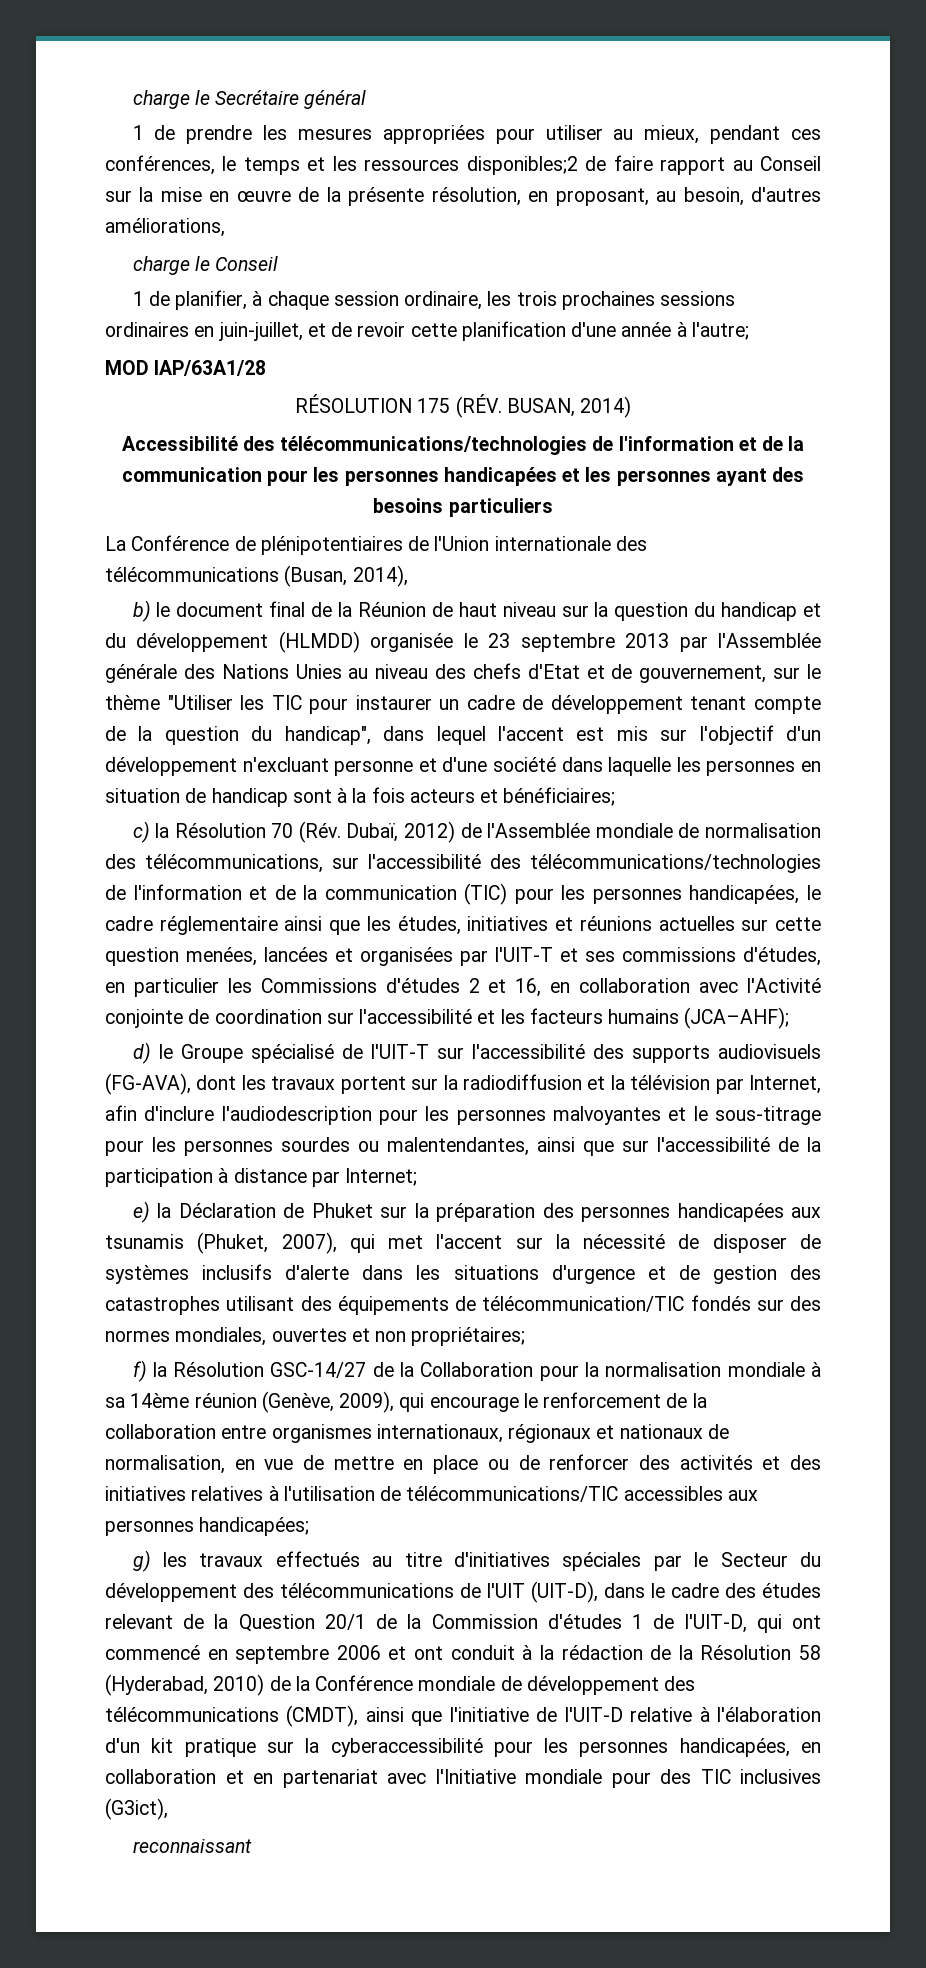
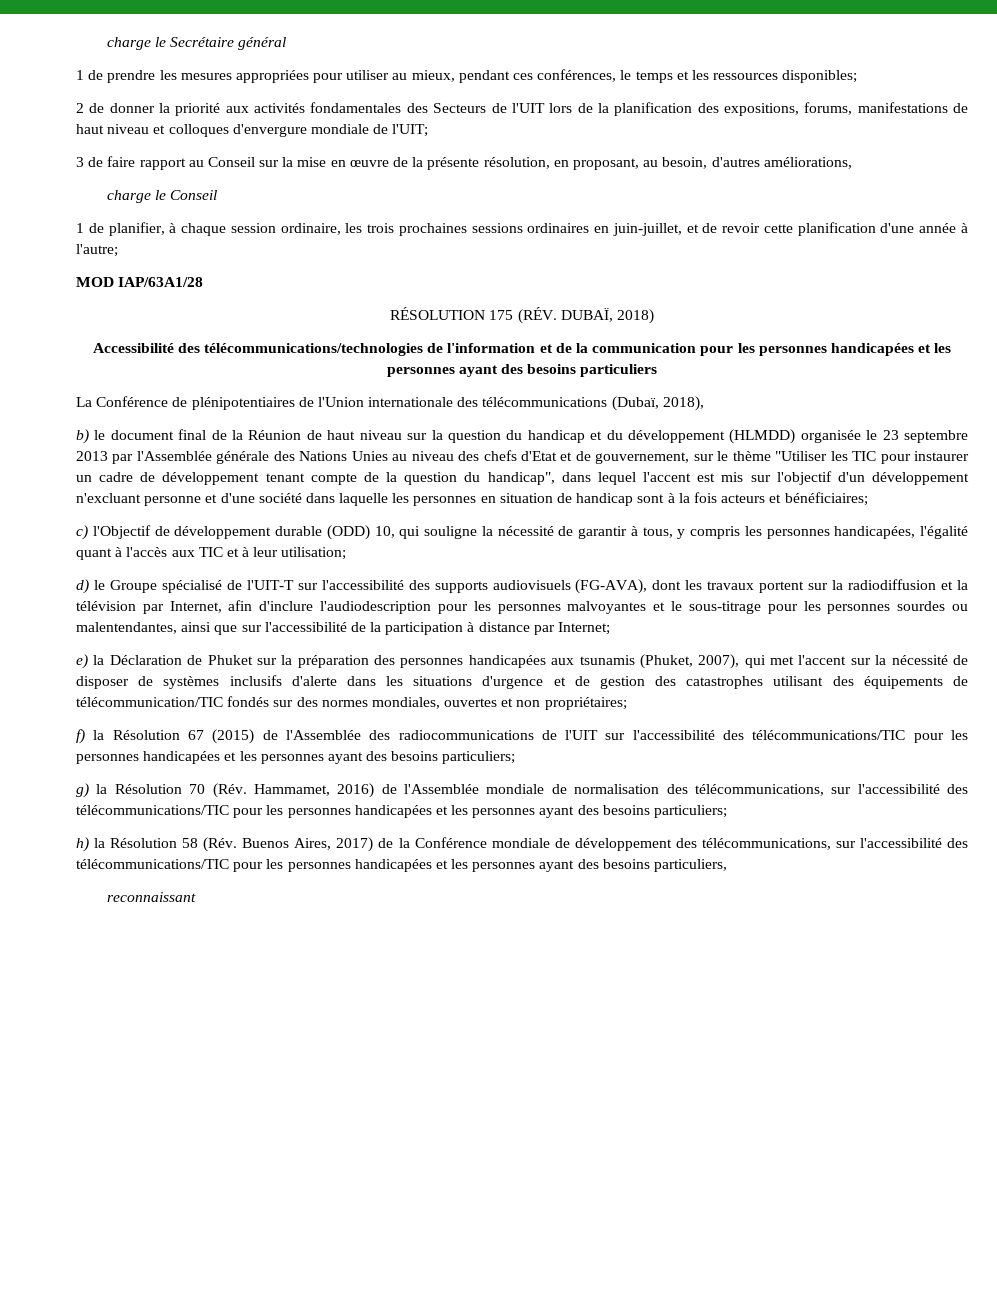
- 1 de prendre les mesures appropriées pour utiliser au mieux, pendant ces conférences, le temps et les ressources disponibles;2 de faire rapport au Conseil sur la mise en œuvre de la présente résolution, en proposant, au besoin, d'autres améliorations,
+ 1 de prendre les mesures appropriées pour utiliser au mieux, pendant ces conférences, le temps et les ressources disponibles;
+ 2 de donner la priorité aux activités fondamentales des Secteurs de l'UIT lors de la planification des expositions, forums, manifestations de haut niveau et colloques d'envergure mondiale de l'UIT;
+ 3 de faire rapport au Conseil sur la mise en œuvre de la présente résolution, en proposant, au besoin, d'autres améliorations,
- RÉSOLUTION 175 (RÉV. BUSAN, 2014)
+ RÉSOLUTION 175 (RÉV. DUBAÏ, 2018)
- La Conférence de plénipotentiaires de l'Union internationale des télécommunications (Busan, 2014),
+ La Conférence de plénipotentiaires de l'Union internationale des télécommunications (Dubaï, 2018),
- c) la Résolution 70 (Rév. Dubaï, 2012) de l'Assemblée mondiale de normalisation des télécommunications, sur l'accessibilité des télécommunications/technologies de l'information et de la communication (TIC) pour les personnes handicapées, le cadre réglementaire ainsi que les études, initiatives et réunions actuelles sur cette question menées, lancées et organisées par l'UIT-T et ses commissions d'études, en particulier les Commissions d'études 2 et 16, en collaboration avec l'Activité conjointe de coordination sur l'accessibilité et les facteurs humains (JCA–AHF);
+ c) l'Objectif de développement durable (ODD) 10, qui souligne la nécessité de garantir à tous, y compris les personnes handicapées, l'égalité quant à l'accès aux TIC et à leur utilisation;
- f) la Résolution GSC-14/27 de la Collaboration pour la normalisation mondiale à sa 14ème réunion (Genève, 2009), qui encourage le renforcement de la collaboration entre organismes internationaux, régionaux et nationaux de normalisation, en vue de mettre en place ou de renforcer des activités et des initiatives relatives à l'utilisation de télécommunications/TIC accessibles aux personnes handicapées;
- g) les travaux effectués au titre d'initiatives spéciales par le Secteur du développement des télécommunications de l'UIT (UIT-D), dans le cadre des études relevant de la Question 20/1 de la Commission d'études 1 de l'UIT-D, qui ont commencé en septembre 2006 et ont conduit à la rédaction de la Résolution 58 (Hyderabad, 2010) de la Conférence mondiale de développement des télécommunications (CMDT), ainsi que l'initiative de l'UIT-D relative à l'élaboration d'un kit pratique sur la cyberaccessibilité pour les personnes handicapées, en collaboration et en partenariat avec l'Initiative mondiale pour des TIC inclusives (G3ict),
+ f) la Résolution 67 (2015) de l'Assemblée des radiocommunications de l'UIT sur l'accessibilité des télécommunications/TIC pour les personnes handicapées et les personnes ayant des besoins particuliers;
+ g) la Résolution 70 (Rév. Hammamet, 2016) de l'Assemblée mondiale de normalisation des télécommunications, sur l'accessibilité des télécommunications/TIC pour les personnes handicapées et les personnes ayant des besoins particuliers;
+ h) la Résolution 58 (Rév. Buenos Aires, 2017) de la Conférence mondiale de développement des télécommunications, sur l'accessibilité des télécommunications/TIC pour les personnes handicapées et les personnes ayant des besoins particuliers,

